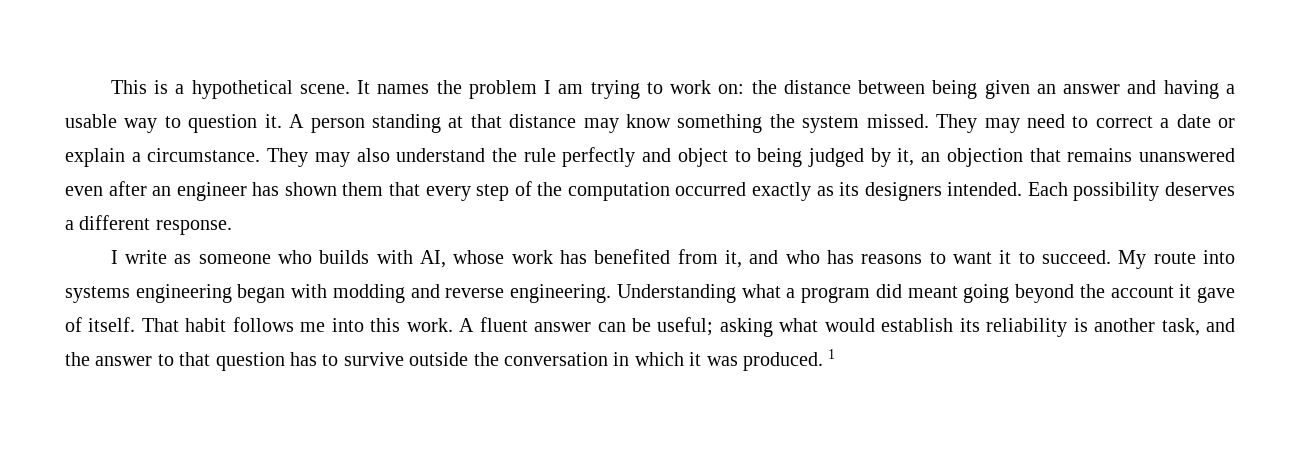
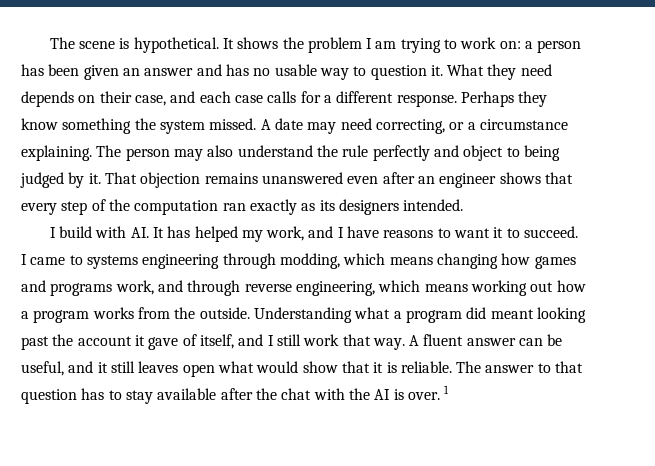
- This is a hypothetical scene. It names the problem I am trying to work on: the distance between being given an answer and having a usable way to question it.
+ The scene is hypothetical. It shows the problem I am trying to work on: a person has been given an answer and has no usable way to question it.
- A person standing at that distance may know something the system missed.
+ What they need depends on their case, and each case calls for a different response. Perhaps they know something the system missed.
- They may need to correct a date or explain a circumstance. They may also understand the rule perfectly and object to being judged by it, an objection that remains unanswered even after an engineer has shown them that every step of the computation occurred exactly as its designers intended. Each possibility deserves a different response.
- I write as someone who builds with AI, whose work has benefited from it, and who has reasons to want it to succeed.
+ A date may need correcting, or a circumstance explaining. The person may also understand the rule perfectly and object to being judged by it. That objection remains unanswered even after an engineer shows that every step of the computation ran exactly as its designers intended.
+ I build with AI. It has helped my work, and I have reasons to want it to succeed.
- My route into systems engineering began with modding and reverse engineering.
+ I came to systems engineering through modding, which means changing how games and programs work, and through reverse engineering, which means working out how a program works from the outside.
- Understanding what a program did meant going beyond the account it gave of itself. That habit follows me into this work.
+ Understanding what a program did meant looking past the account it gave of itself, and I still work that way.
- A fluent answer can be useful; asking what would establish its reliability is another task, and the answer to that question has to survive outside the conversation in which it was produced.
+ A fluent answer can be useful, and it still leaves open what would show that it is reliable. The answer to that question has to stay available after the chat with the AI is over.

